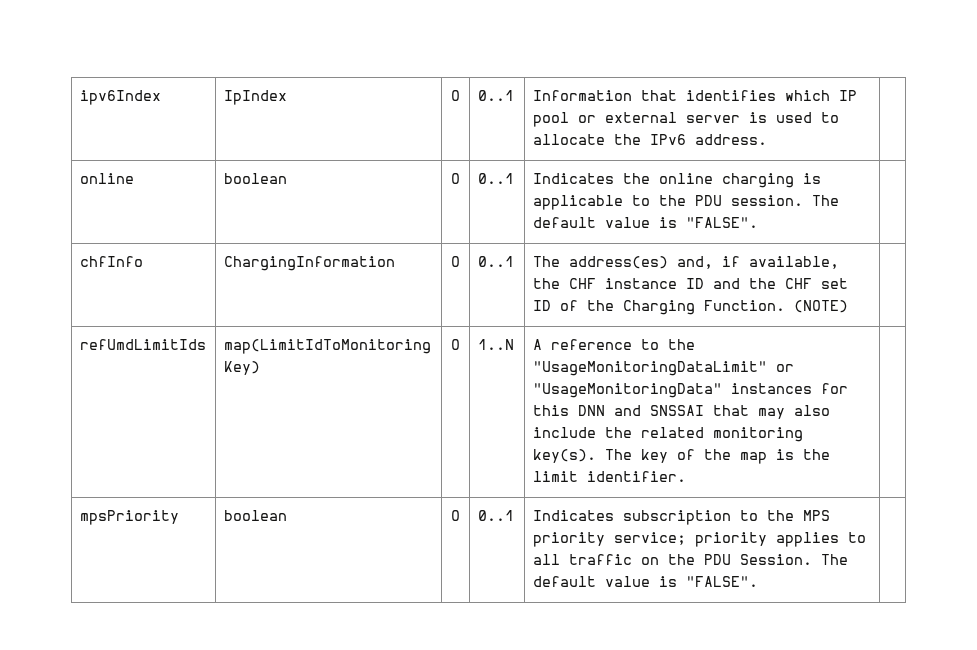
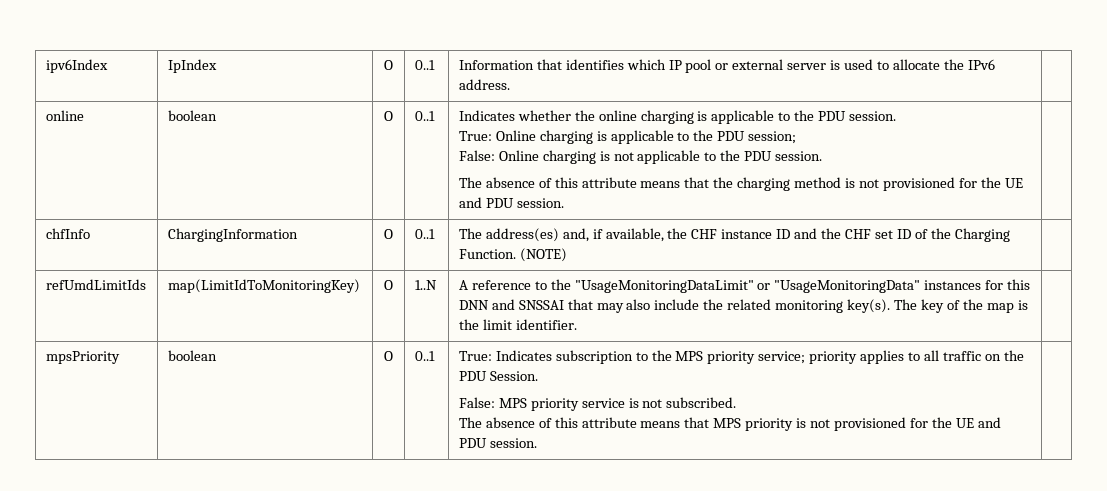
- Indicates the online charging is applicable to the PDU session. The default value is "FALSE".
+ Indicates whether the online charging is applicable to the PDU session.
+ True: Online charging is applicable to the PDU session;
+ False: Online charging is not applicable to the PDU session.
+ The absence of this attribute means that the charging method is not provisioned for the UE and PDU session.
- Indicates subscription to the MPS priority service; priority applies to all traffic on the PDU Session. The default value is "FALSE".
+ True: Indicates subscription to the MPS priority service; priority applies to all traffic on the PDU Session.
+ False: MPS priority service is not subscribed.
+ The absence of this attribute means that MPS priority is not provisioned for the UE and PDU session.

